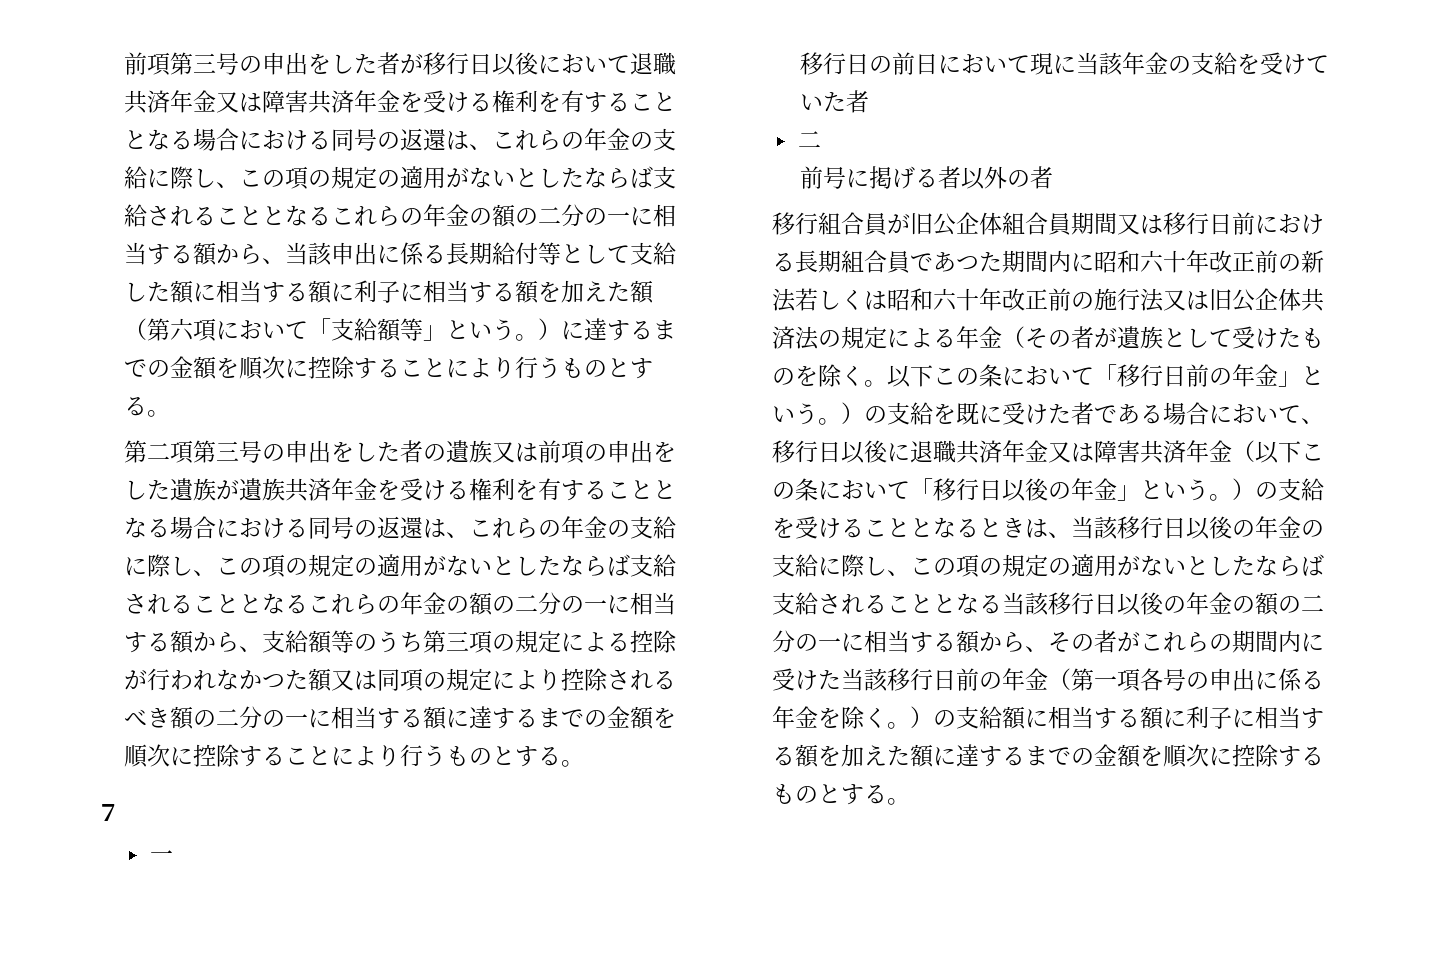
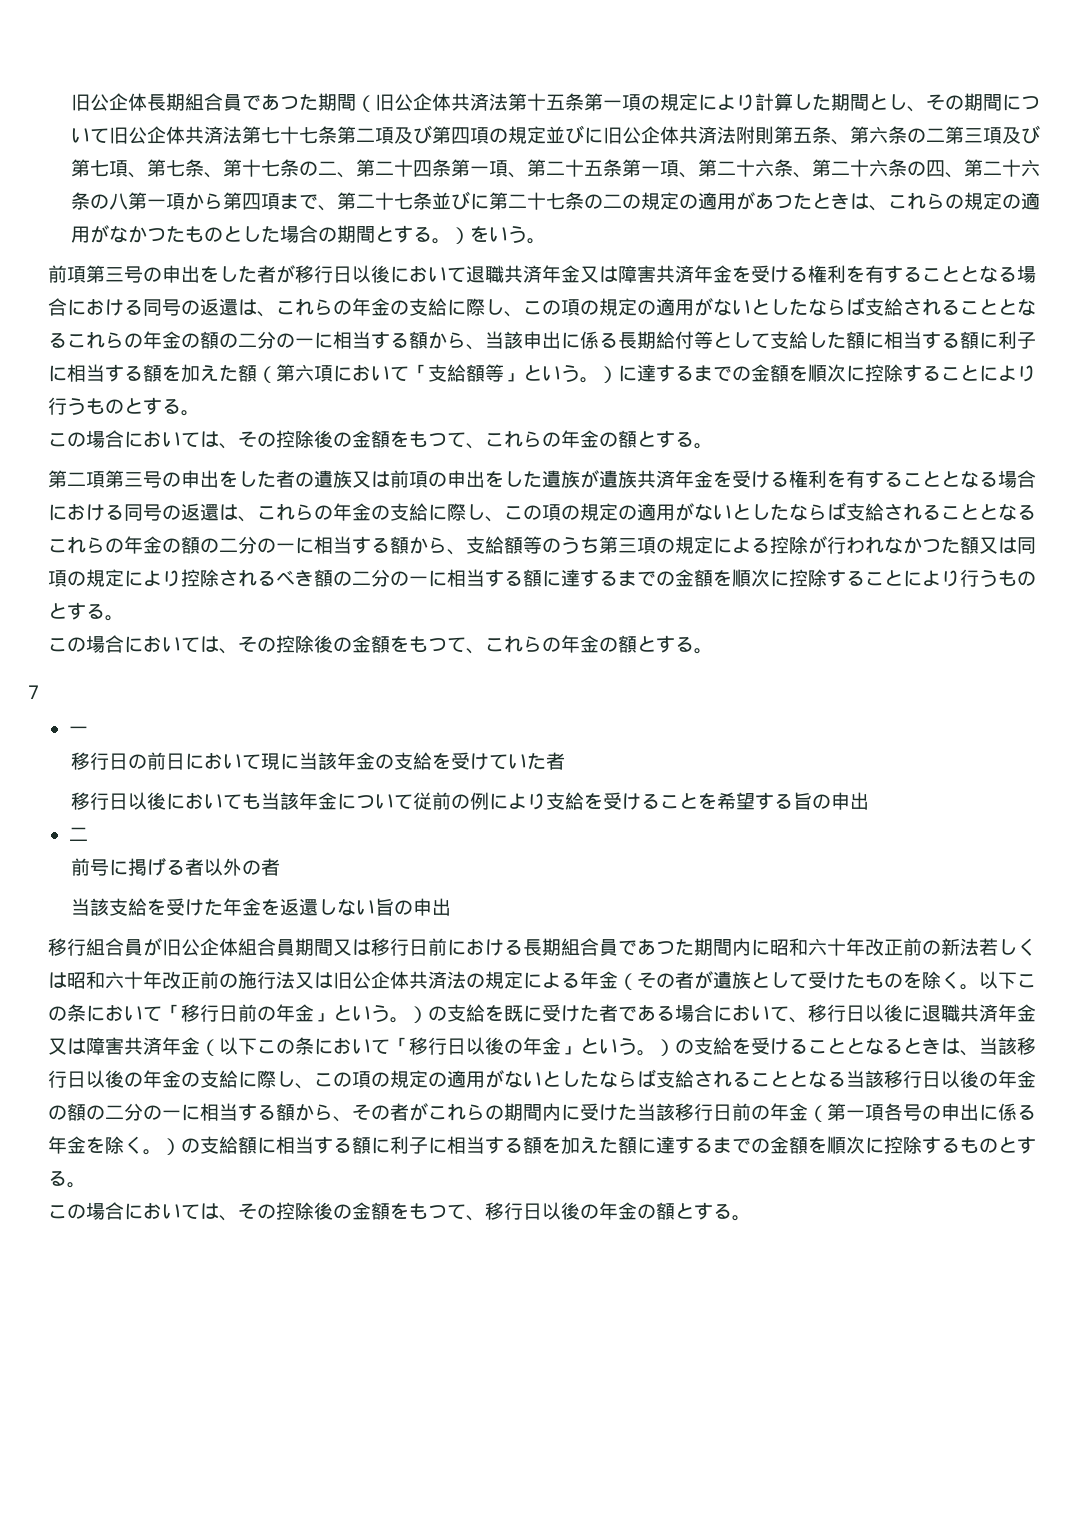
+ 旧公企体長期組合員であつた期間（旧公企体共済法第十五条第一項の規定により計算した期間とし、その期間について旧公企体共済法第七十七条第二項及び第四項の規定並びに旧公企体共済法附則第五条、第六条の二第三項及び第七項、第七条、第十七条の二、第二十四条第一項、第二十五条第一項、第二十六条、第二十六条の四、第二十六条の八第一項から第四項まで、第二十七条並びに第二十七条の二の規定の適用があつたときは、これらの規定の適用がなかつたものとした場合の期間とする。）をいう。
  前項第三号の申出をした者が移行日以後において退職共済年金又は障害共済年金を受ける権利を有することとなる場合における同号の返還は、これらの年金の支給に際し、この項の規定の適用がないとしたならば支給されることとなるこれらの年金の額の二分の一に相当する額から、当該申出に係る長期給付等として支給した額に相当する額に利子に相当する額を加えた額（第六項において「支給額等」という。）に達するまでの金額を順次に控除することにより行うものとする。
+ この場合においては、その控除後の金額をもつて、これらの年金の額とする。
  第二項第三号の申出をした者の遺族又は前項の申出をした遺族が遺族共済年金を受ける権利を有することとなる場合における同号の返還は、これらの年金の支給に際し、この項の規定の適用がないとしたならば支給されることとなるこれらの年金の額の二分の一に相当する額から、支給額等のうち第三項の規定による控除が行われなかつた額又は同項の規定により控除されるべき額の二分の一に相当する額に達するまでの金額を順次に控除することにより行うものとする。
+ この場合においては、その控除後の金額をもつて、これらの年金の額とする。
+ 移行日以後においても当該年金について従前の例により支給を受けることを希望する旨の申出
+ 当該支給を受けた年金を返還しない旨の申出
+ この場合においては、その控除後の金額をもつて、移行日以後の年金の額とする。

